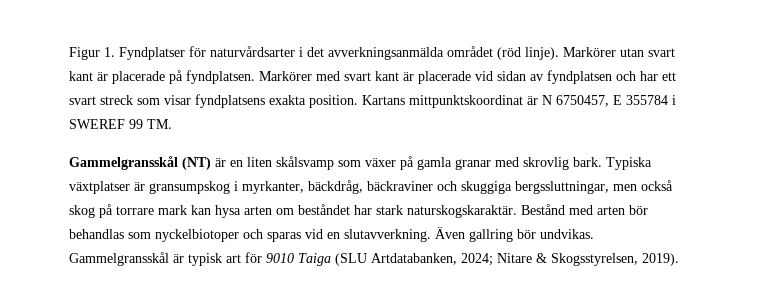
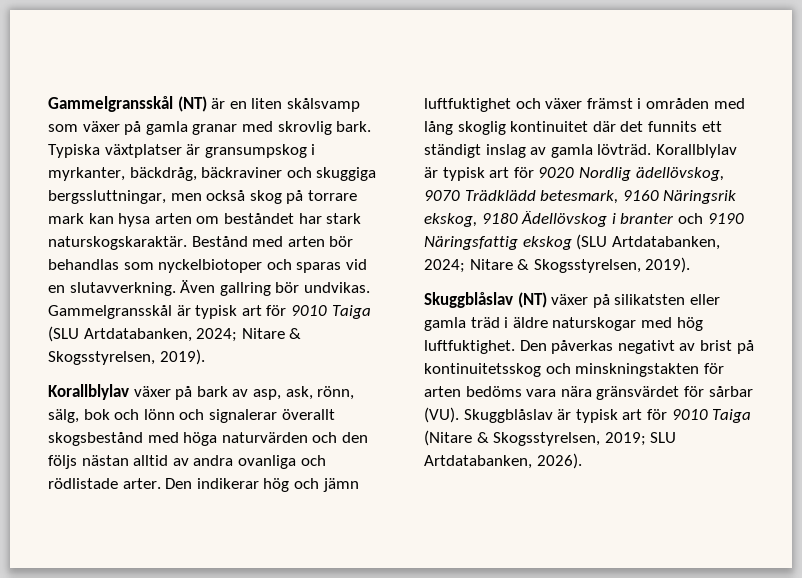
- Figur 1. Fyndplatser för naturvårdsarter i det avverkningsanmälda området (röd linje). Markörer utan svart kant är placerade på fyndplatsen. Markörer med svart kant är placerade vid sidan av fyndplatsen och har ett svart streck som visar fyndplatsens exakta position. Kartans mittpunktskoordinat är N 6750457, E 355784 i SWEREF 99 TM.
+ Korallblylav växer på bark av asp, ask, rönn, sälg, bok och lönn och signalerar överallt skogsbestånd med höga naturvärden och den följs nästan alltid av andra ovanliga och rödlistade arter. Den indikerar hög och jämn luftfuktighet och växer främst i områden med lång skoglig kontinuitet där det funnits ett ständigt inslag av gamla lövträd. Korallblylav är typisk art för 9020 Nordlig ädellövskog, 9070 Trädklädd betesmark, 9160 Näringsrik ekskog, 9180 Ädellövskog i branter och 9190 Näringsfattig ekskog (SLU Artdatabanken, 2024; Nitare & Skogsstyrelsen, 2019).
+ Skuggblåslav (NT) växer på silikatsten eller gamla träd i äldre naturskogar med hög luftfuktighet. Den påverkas negativt av brist på kontinuitetsskog och minskningstakten för arten bedöms vara nära gränsvärdet för sårbar (VU). Skuggblåslav är typisk art för 9010 Taiga (Nitare & Skogsstyrelsen, 2019; SLU Artdatabanken, 2026).

